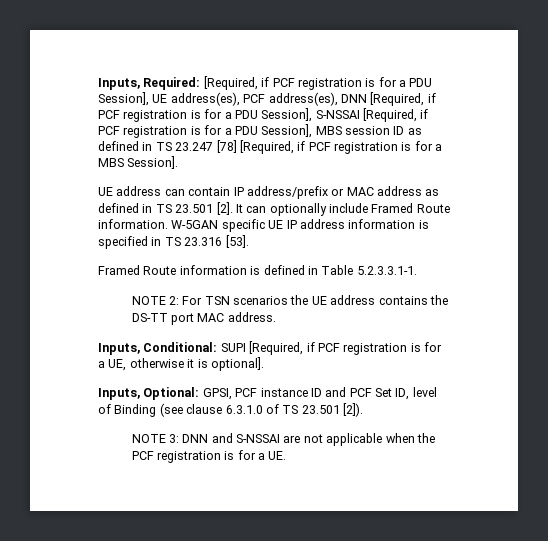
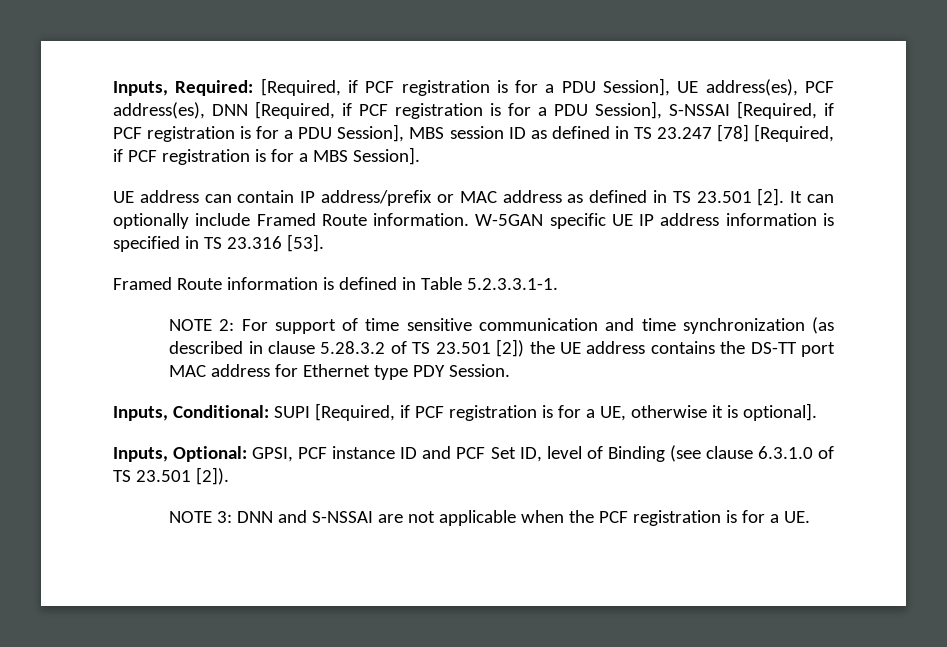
- NOTE 2: For TSN scenarios the UE address contains the DS-TT port MAC address.
+ NOTE 2: For support of time sensitive communication and time synchronization (as described in clause 5.28.3.2 of TS 23.501 [2]) the UE address contains the DS-TT port MAC address for Ethernet type PDY Session.

